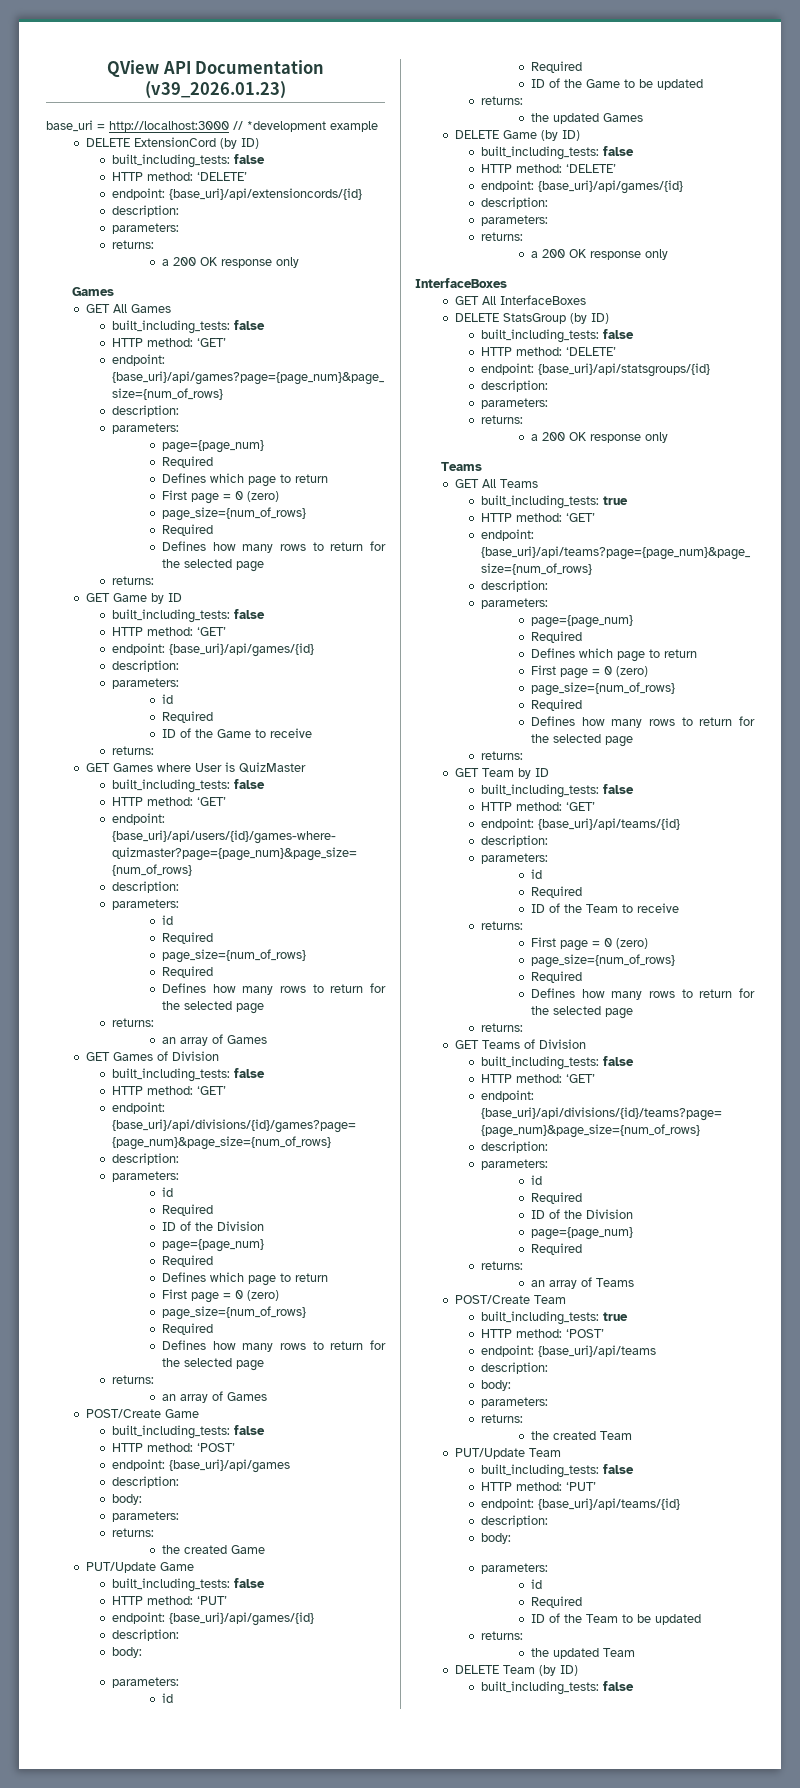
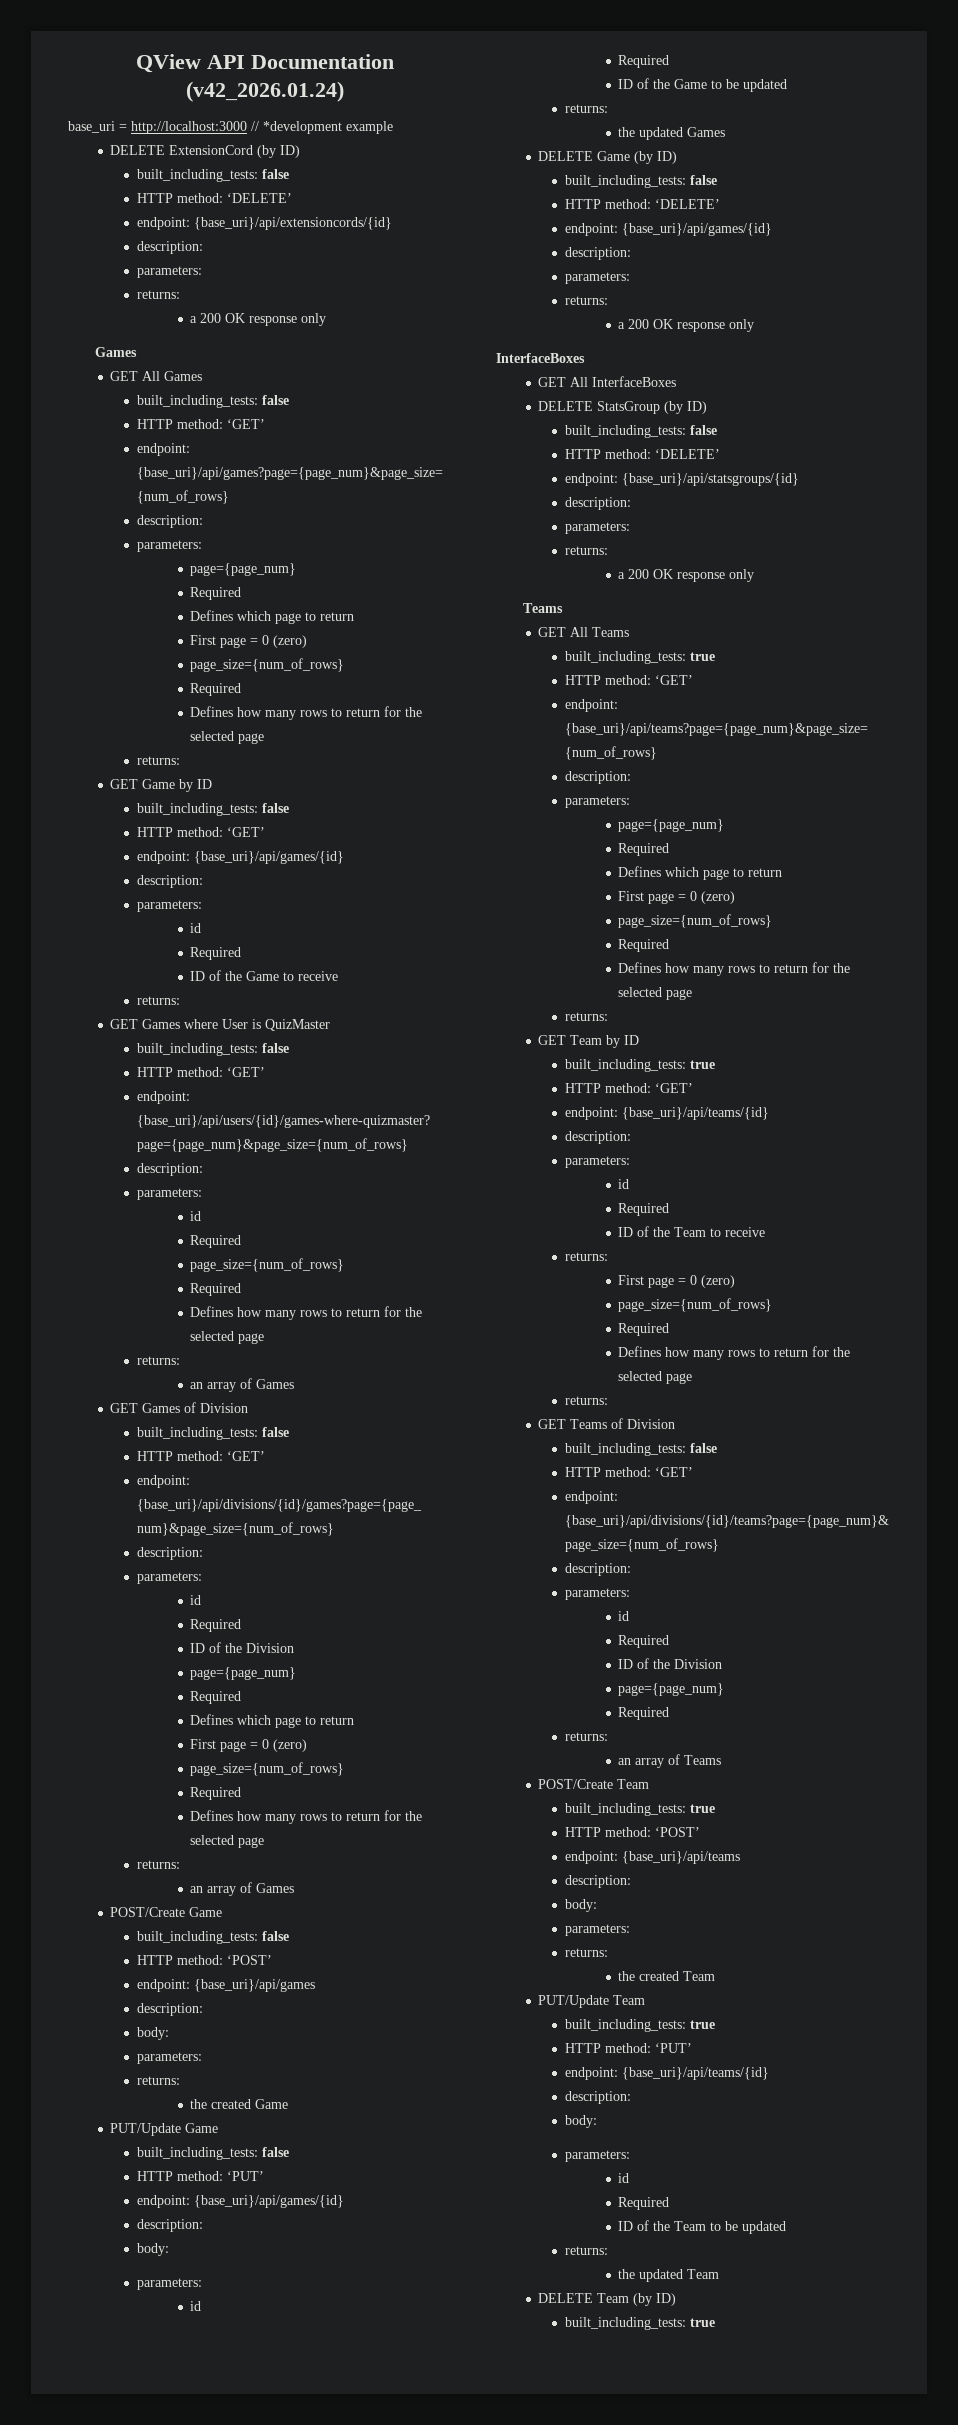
- QView API Documentation (v39_2026.01.23)
+ QView API Documentation (v42_2026.01.24)
  GET Team by ID
- built_including_tests: false
+ built_including_tests: true
  PUT/Update Team
- built_including_tests: false
+ built_including_tests: true
  DELETE Team (by ID)
- built_including_tests: false
+ built_including_tests: true

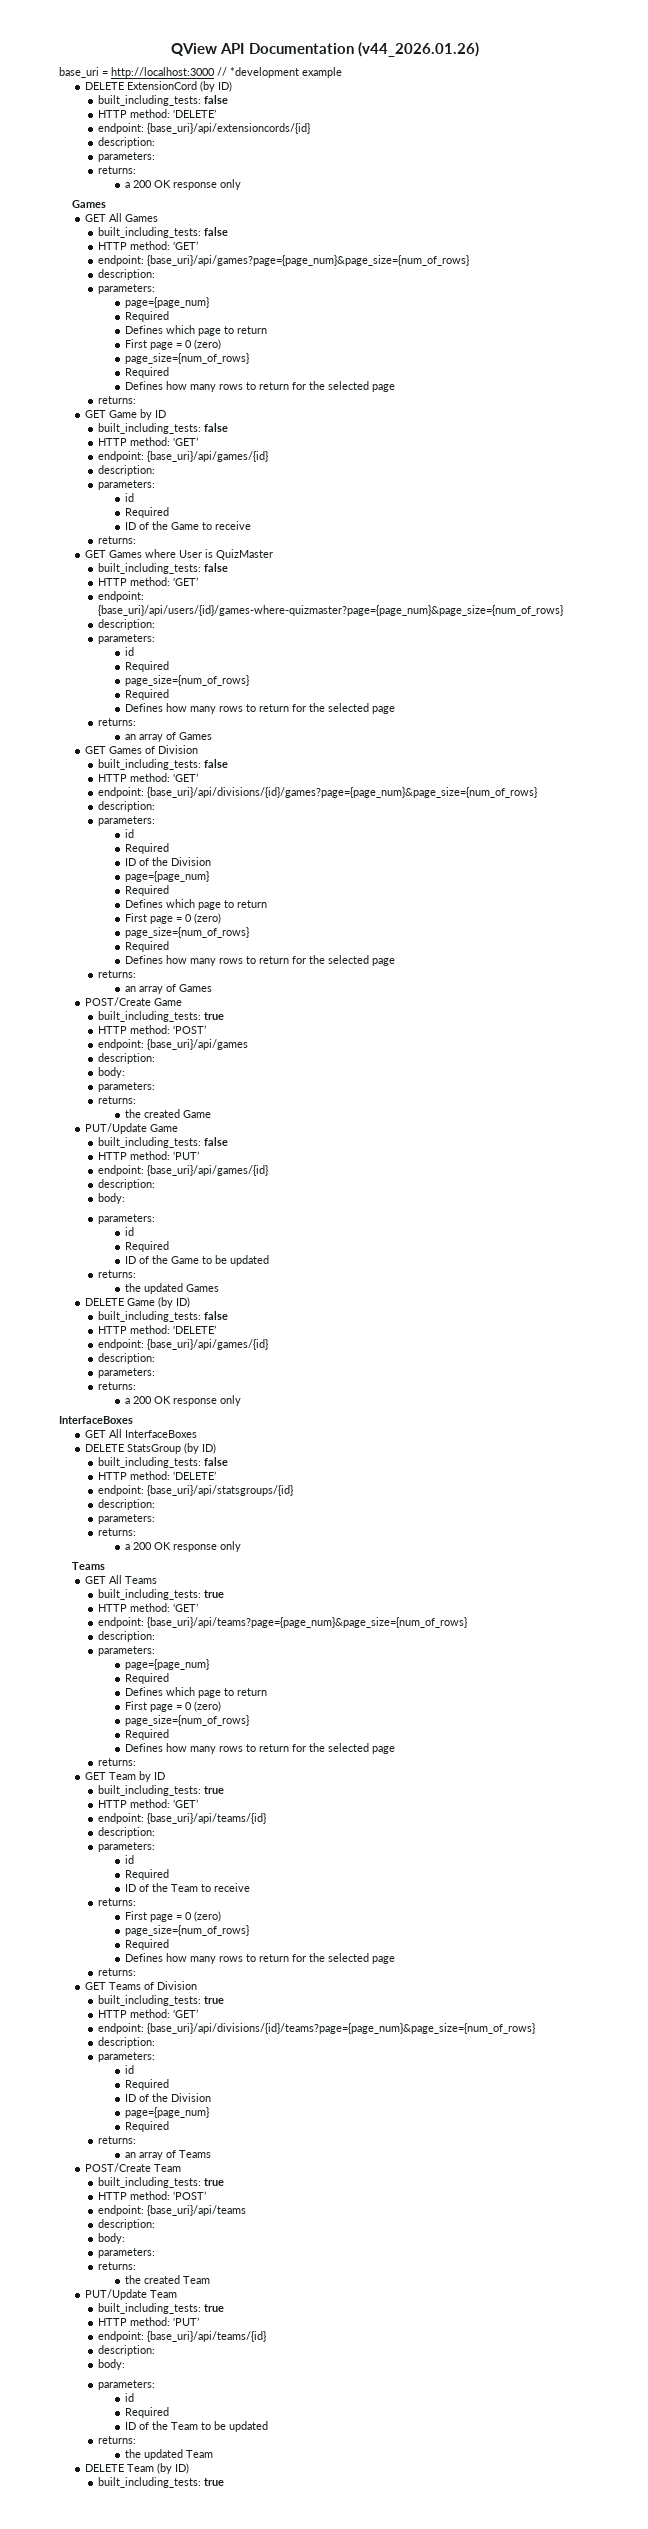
- QView API Documentation (v42_2026.01.24)
+ QView API Documentation (v44_2026.01.26)
  POST/Create Game
- built_including_tests: false
+ built_including_tests: true
  GET Teams of Division
- built_including_tests: false
+ built_including_tests: true

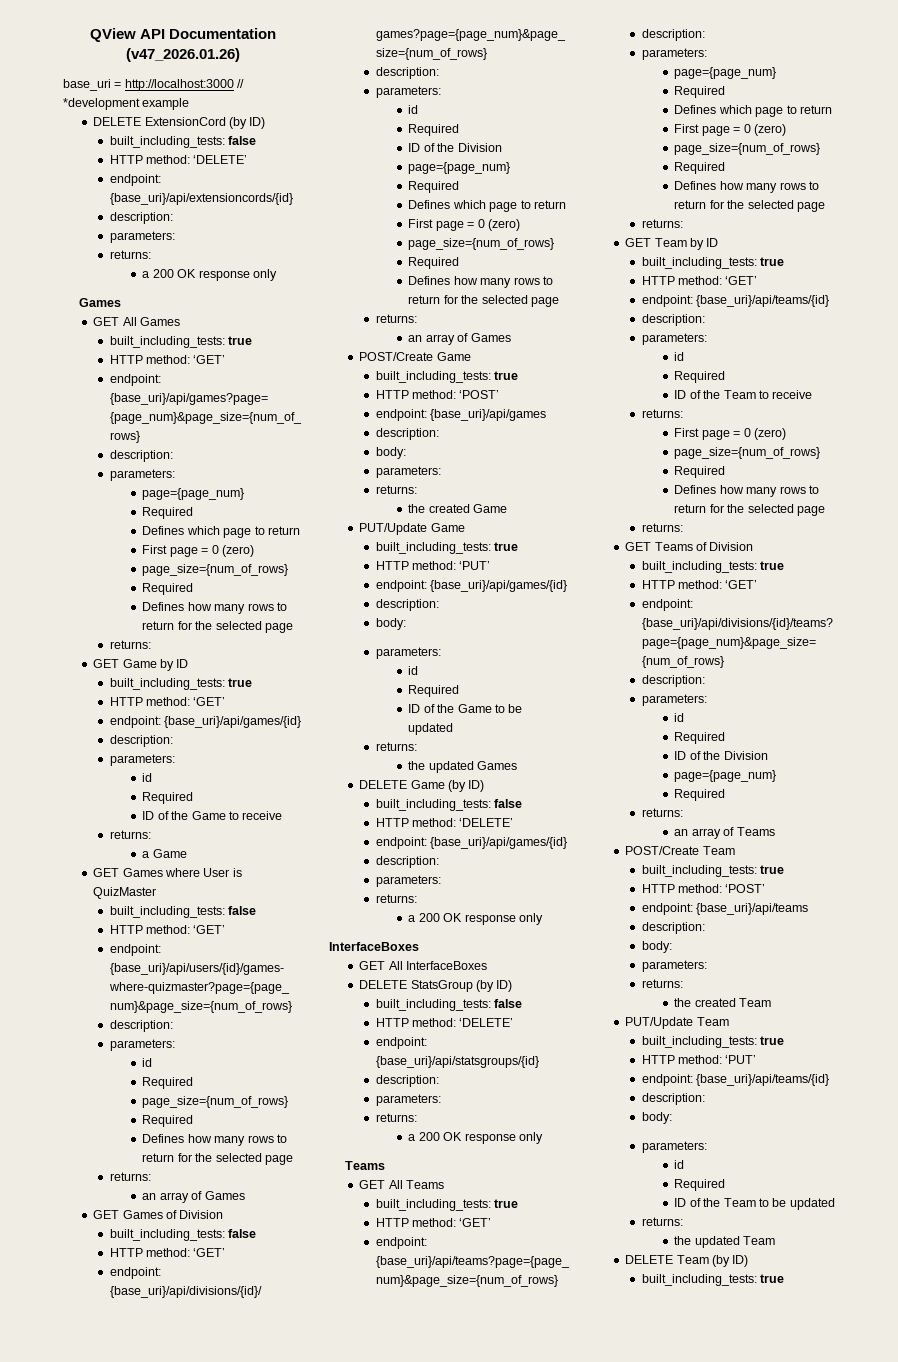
- QView API Documentation (v44_2026.01.26)
+ QView API Documentation (v47_2026.01.26)
  GET All Games
- built_including_tests: false
+ built_including_tests: true
  GET Game by ID
- built_including_tests: false
+ built_including_tests: true
+ a Game
  PUT/Update Game
- built_including_tests: false
+ built_including_tests: true

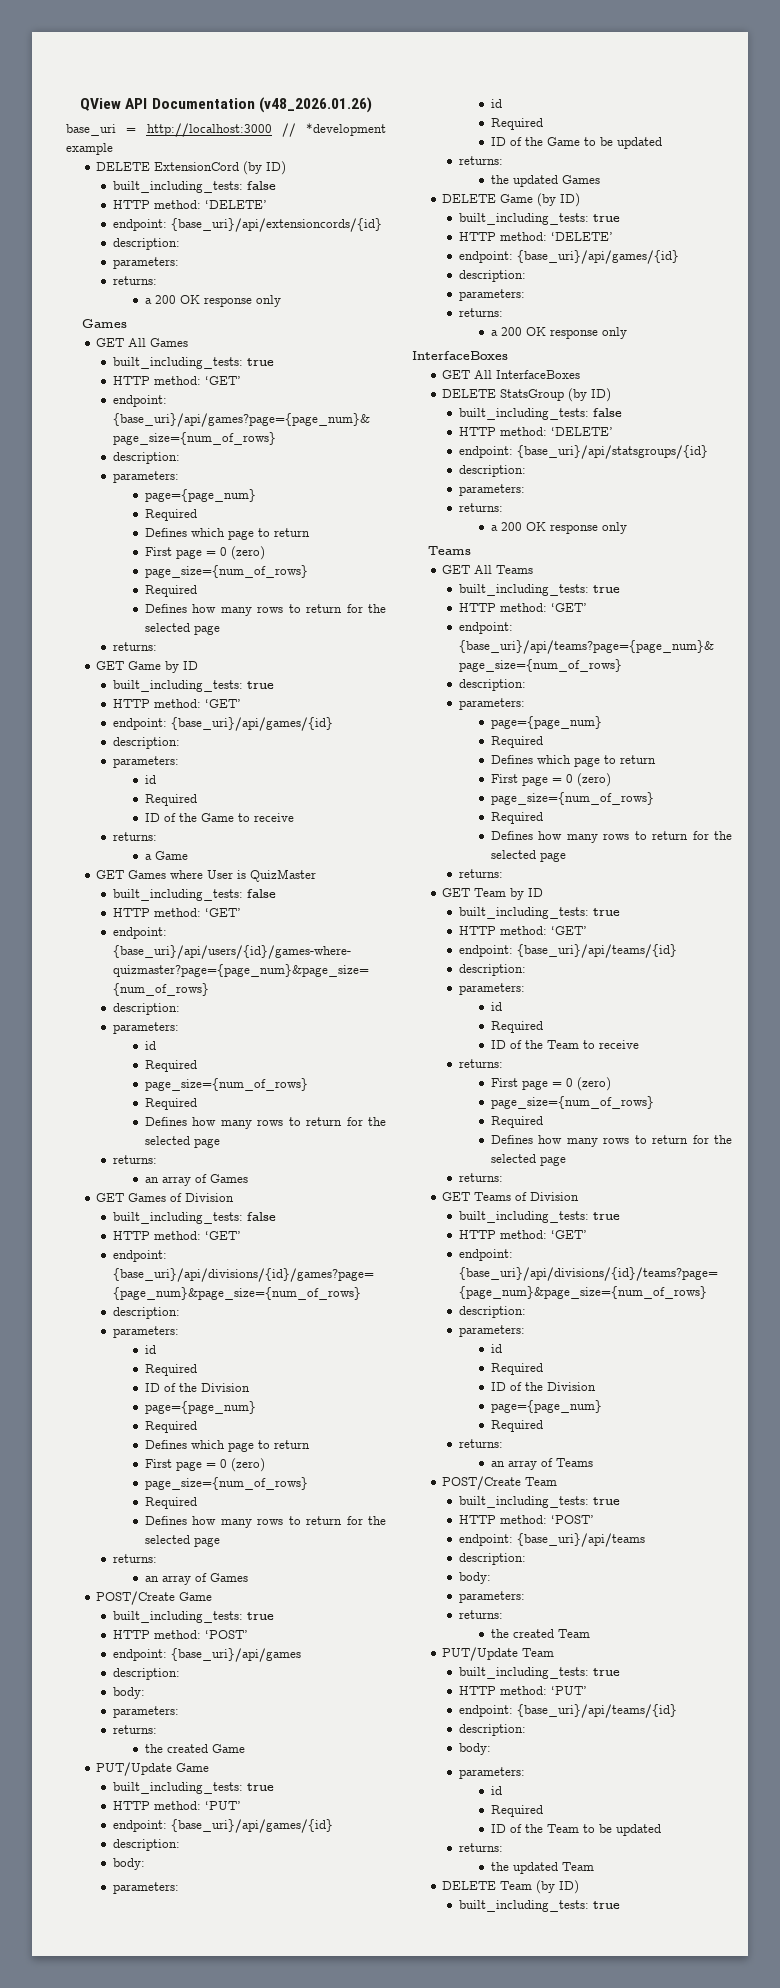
- QView API Documentation (v47_2026.01.26)
+ QView API Documentation (v48_2026.01.26)
  DELETE Game (by ID)
- built_including_tests: false
+ built_including_tests: true

